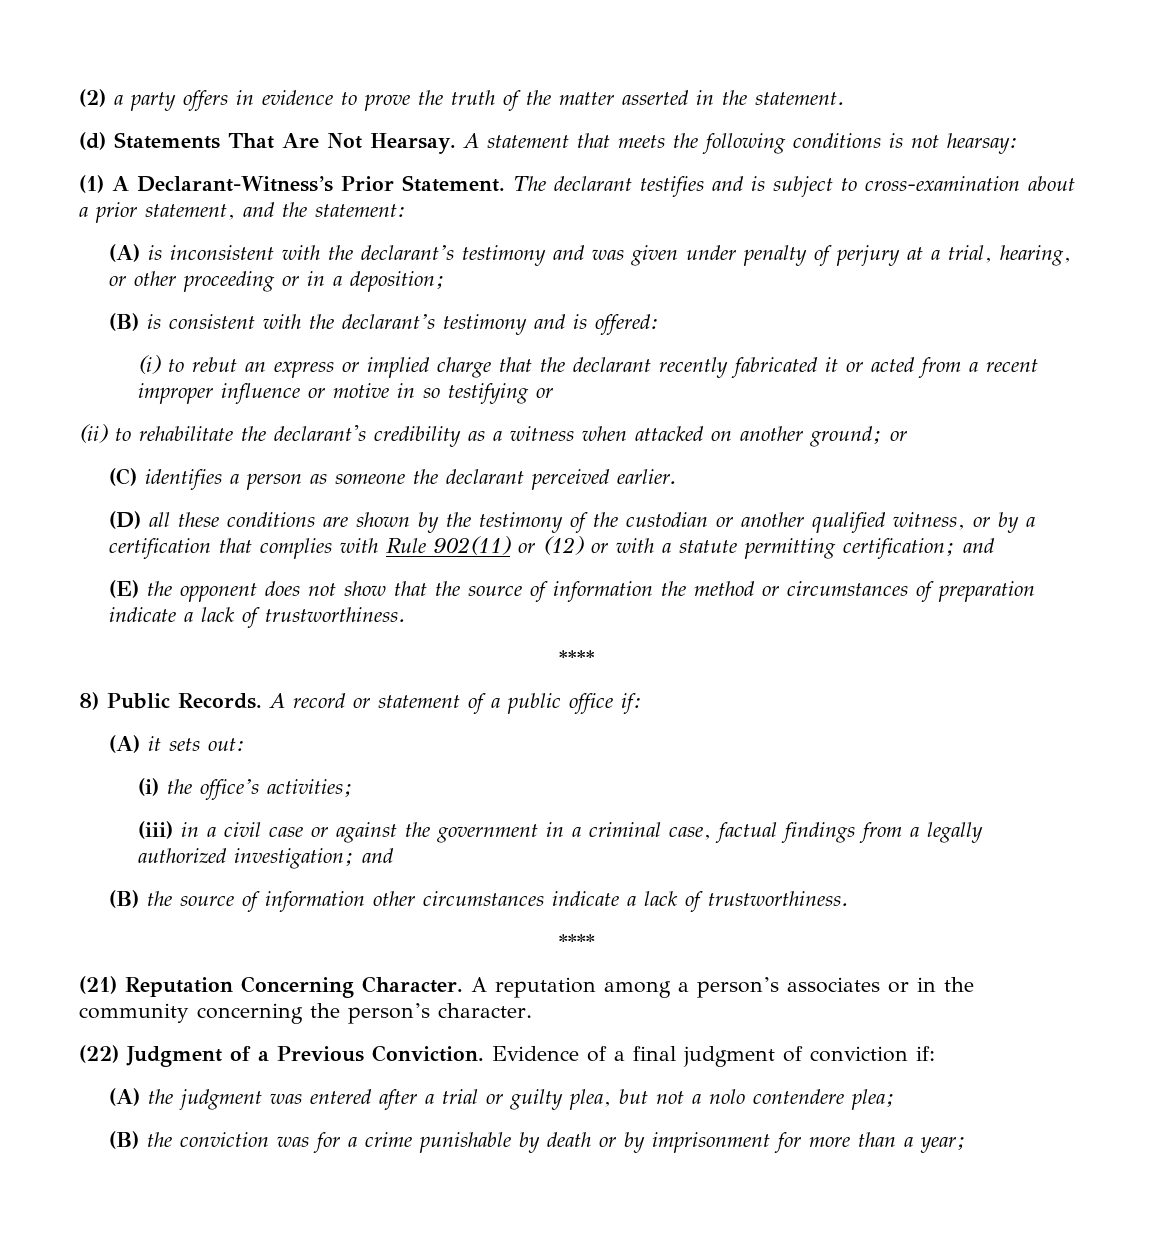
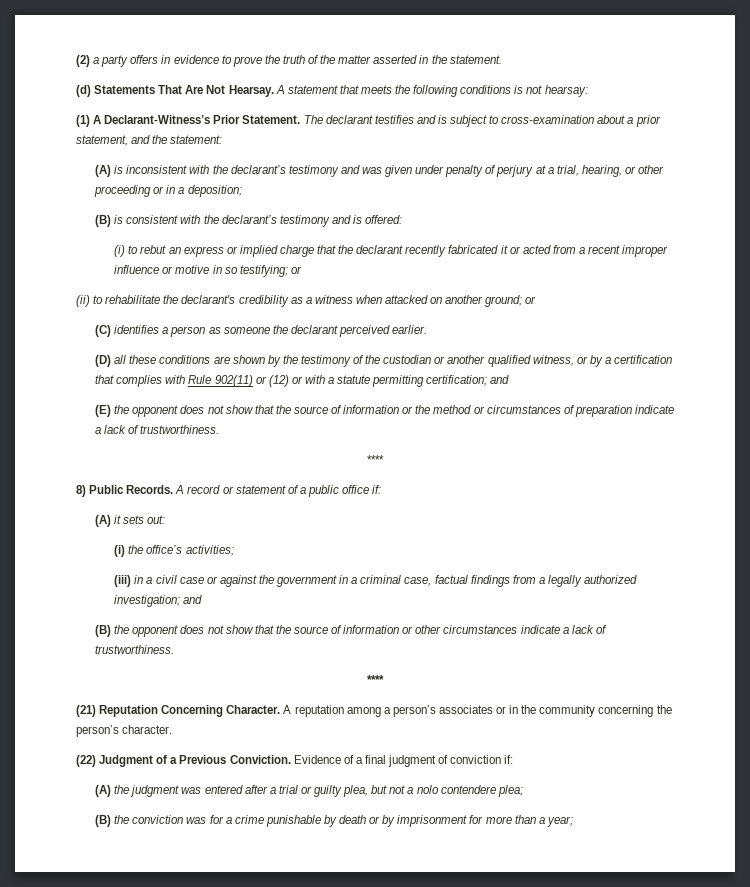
- (i) to rebut an express or implied charge that the declarant recently fabricated it or acted from a recent improper influence or motive in so testifying or
+ (i) to rebut an express or implied charge that the declarant recently fabricated it or acted from a recent improper influence or motive in so testifying; or
- (E) the opponent does not show that the source of information the method or circumstances of preparation indicate a lack of trustworthiness.
+ (E) the opponent does not show that the source of information or the method or circumstances of preparation indicate a lack of trustworthiness.
- (B) the source of information other circumstances indicate a lack of trustworthiness.
+ (B) the opponent does not show that the source of information or other circumstances indicate a lack of trustworthiness.

